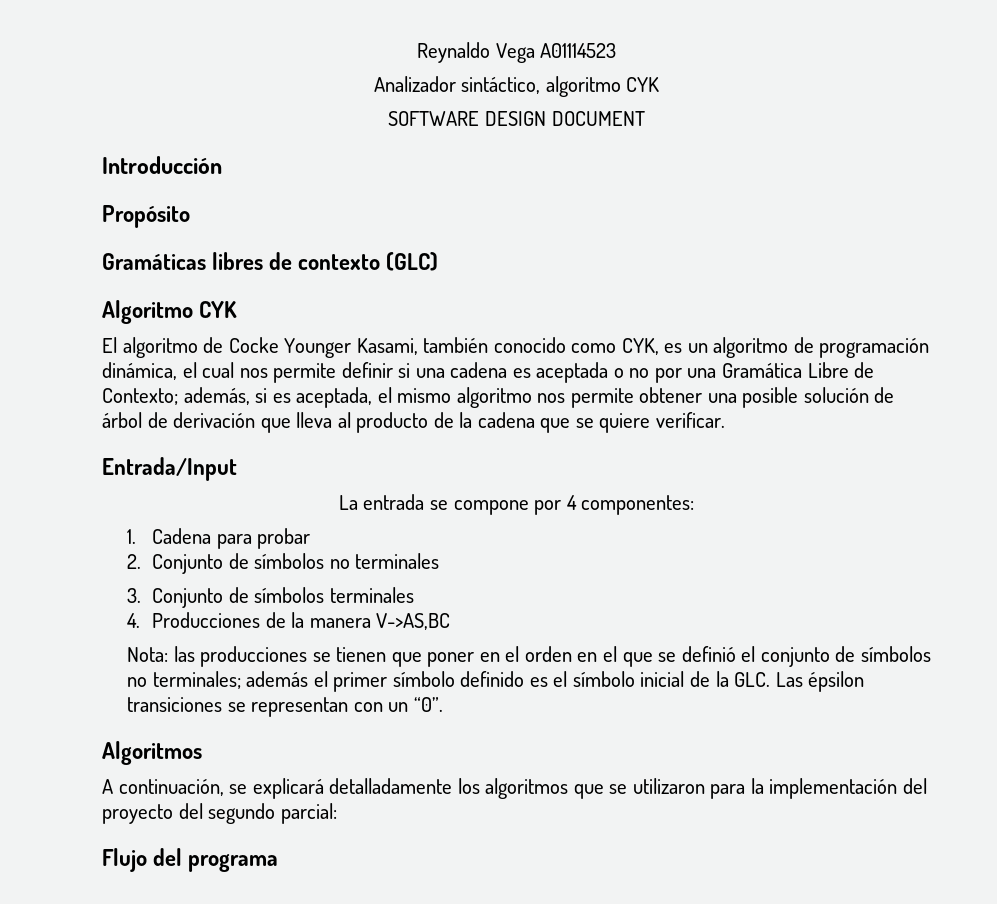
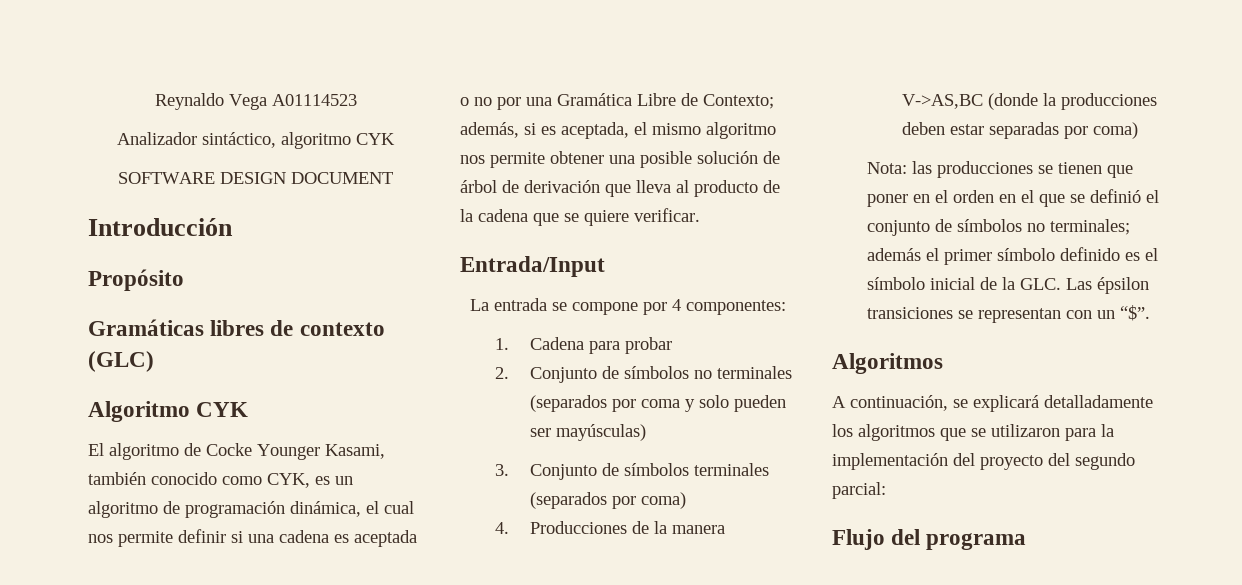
- 2. Conjunto de símbolos no terminales
+ 2. Conjunto de símbolos no terminales (separados por coma y solo pueden ser mayúsculas)
- 3. Conjunto de símbolos terminales
+ 3. Conjunto de símbolos terminales (separados por coma)
- 4. Producciones de la manera V->AS,BC
+ 4. Producciones de la manera V->AS,BC (donde la producciones deben estar separadas por coma)
- Nota: las producciones se tienen que poner en el orden en el que se definió el conjunto de símbolos no terminales; además el primer símbolo definido es el símbolo inicial de la GLC. Las épsilon transiciones se representan con un “0”.
+ Nota: las producciones se tienen que poner en el orden en el que se definió el conjunto de símbolos no terminales; además el primer símbolo definido es el símbolo inicial de la GLC. Las épsilon transiciones se representan con un “$”.

